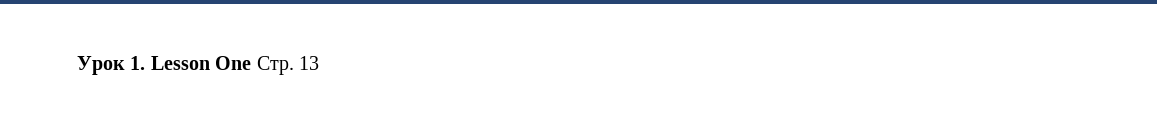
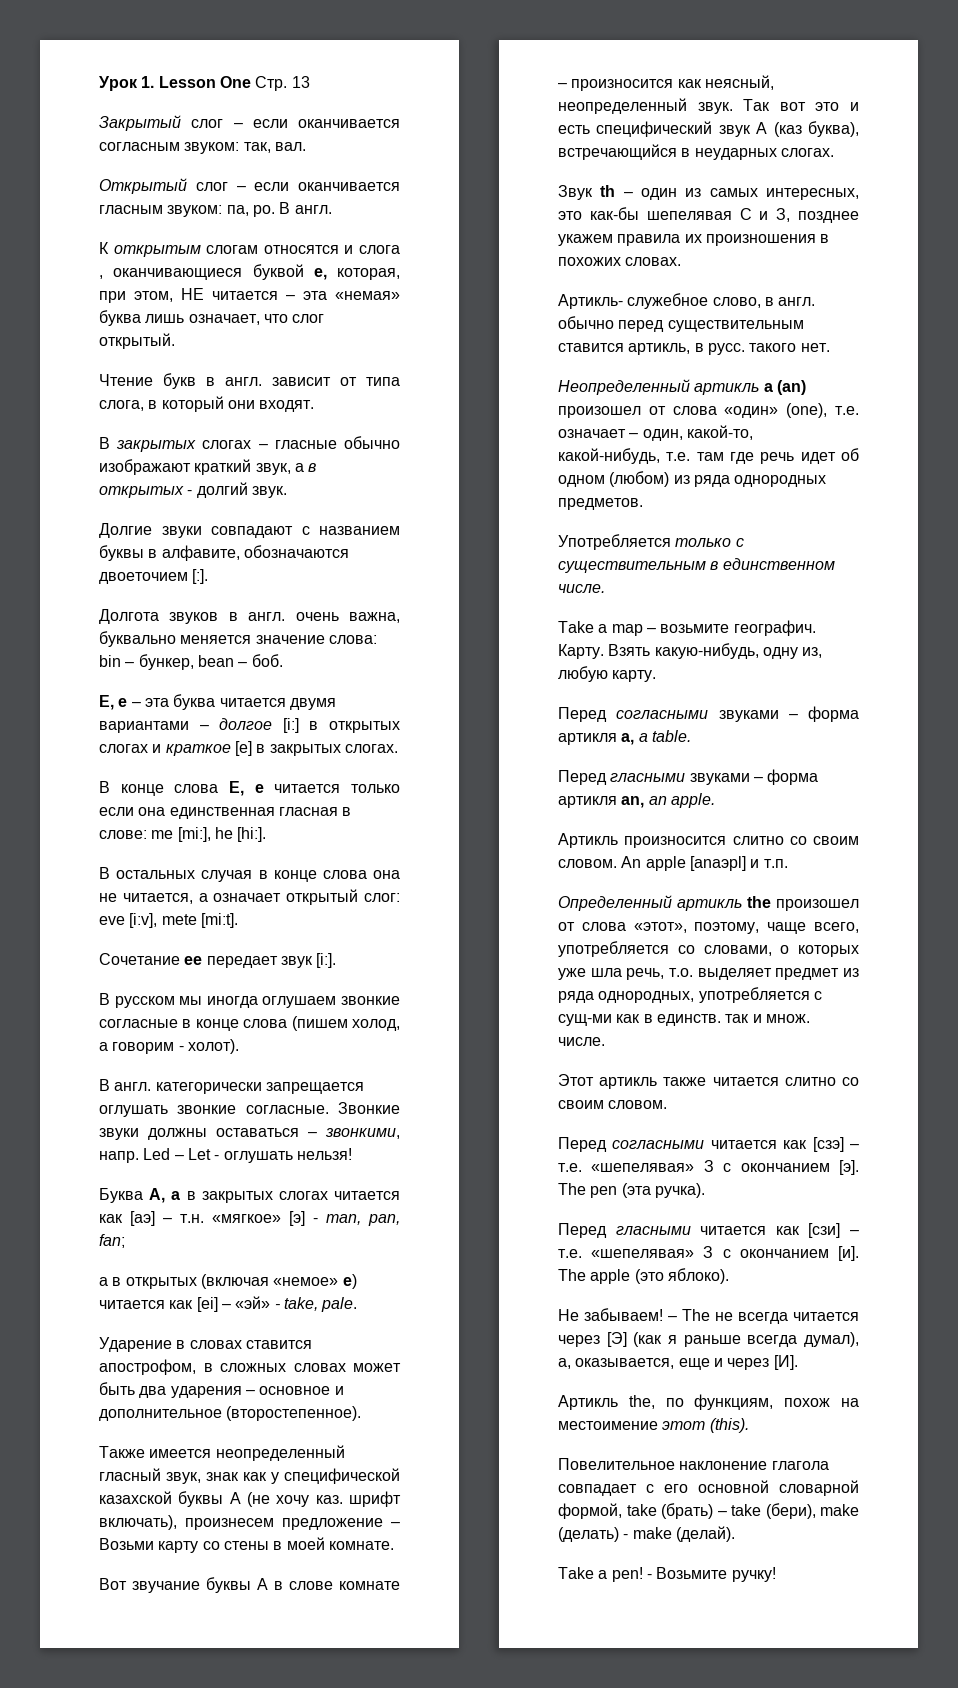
+ Закрытый слог – если оканчивается согласным звуком: так, вал.
+ Открытый слог – если оканчивается гласным звуком: па, ро. В англ.
+ К открытым слогам относятся и слога , оканчивающиеся буквой е, которая, при этом, НЕ читается – эта «немая» буква лишь означает, что слог открытый.
+ Чтение букв в англ. зависит от типа слога, в который они входят.
+ В закрытых слогах – гласные обычно изображают краткий звук, а в открытых - долгий звук.
+ Долгие звуки совпадают с названием буквы в алфавите, обозначаются двоеточием [:].
+ Долгота звуков в англ. очень важна, буквально меняется значение слова: bin – бункер, bean – боб.
+ Е, е – эта буква читается двумя вариантами – долгое [i:] в открытых слогах и краткое [e] в закрытых слогах.
+ В конце слова Е, е читается только если она единственная гласная в слове: me [mi:], he [hi:].
+ В остальных случая в конце слова она не читается, а означает открытый слог: eve [i:v], mete [mi:t].
+ Сочетание ее передает звук [i:].
+ В русском мы иногда оглушаем звонкие согласные в конце слова (пишем холод, а говорим - холот).
+ В англ. категорически запрещается оглушать звонкие согласные. Звонкие звуки должны оставаться – звонкими, напр. Led – Let - оглушать нельзя!
+ Буква А, а в закрытых слогах читается как [аэ] – т.н. «мягкое» [э] - man, pan, fan;
+ а в открытых (включая «немое» е) читается как [ei] – «эй» - take, pale.
+ Ударение в словах ставится апострофом, в сложных словах может быть два ударения – основное и дополнительное (второстепенное).
+ Также имеется неопределенный гласный звук, знак как у специфической казахской буквы А (не хочу каз. шрифт включать), произнесем предложение – Возьми карту со стены в моей комнате.
+ Вот звучание буквы А в слове комнате – произносится как неясный, неопределенный звук. Так вот это и есть специфический звук А (каз буква), встречающийся в неударных слогах.
+ Звук th – один из самых интересных, это как-бы шепелявая С и З, позднее укажем правила их произношения в похожих словах.
+ Артикль- служебное слово, в англ. обычно перед существительным ставится артикль, в русс. такого нет.
+ Неопределенный артикль a (an) произошел от слова «один» (one), т.е. означает – один, какой-то, какой-нибудь, т.е. там где речь идет об одном (любом) из ряда однородных предметов.
+ Употребляется только с существительным в единственном числе.
+ Take a map – возьмите географич. Карту. Взять какую-нибудь, одну из, любую карту.
+ Перед согласными звуками – форма артикля а, a table.
+ Перед гласными звуками – форма артикля an, an apple.
+ Артикль произносится слитно со своим словом. An apple [anаэpl] и т.п.
+ Определенный артикль the произошел от слова «этот», поэтому, чаще всего, употребляется со словами, о которых уже шла речь, т.о. выделяет предмет из ряда однородных, употребляется с сущ-ми как в единств. так и множ. числе.
+ Этот артикль также читается слитно со своим словом.
+ Перед согласными читается как [сзэ] – т.е. «шепелявая» З с окончанием [э]. The pen (эта ручка).
+ Перед гласными читается как [сзи] – т.е. «шепелявая» З с окончанием [и]. The apple (это яблоко).
+ Не забываем! – The не всегда читается через [Э] (как я раньше всегда думал), а, оказывается, еще и через [И].
+ Артикль the, по функциям, похож на местоимение этот (this).
+ Повелительное наклонение глагола совпадает с его основной словарной формой, take (брать) – take (бери), make (делать) - make (делай).
+ Take a pen! - Возьмите ручку!

